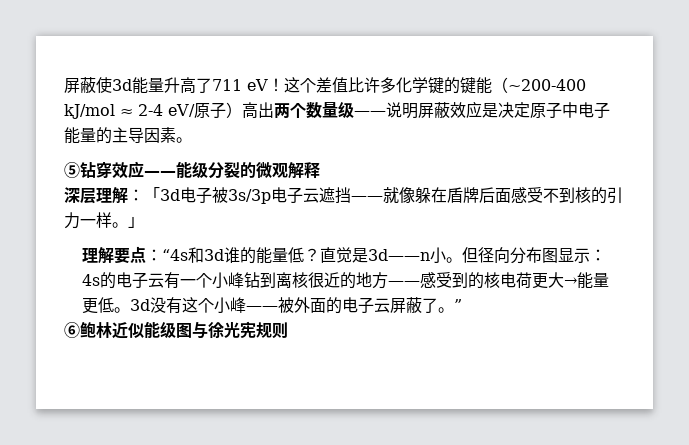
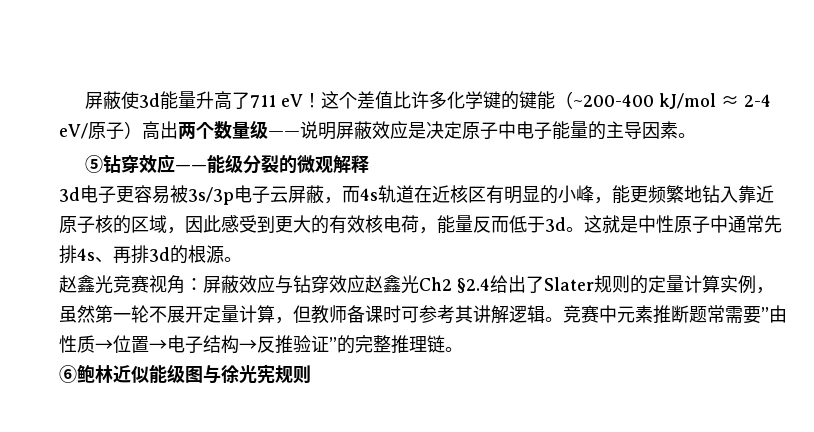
- 深层理解：「3d电子被3s/3p电子云遮挡——就像躲在盾牌后面感受不到核的引力一样。」
- 理解要点：“4s和3d谁的能量低？直觉是3d——n小。但径向分布图显示：4s的电子云有一个小峰钻到离核很近的地方——感受到的核电荷更大→能量更低。3d没有这个小峰——被外面的电子云屏蔽了。”
+ 3d电子更容易被3s/3p电子云屏蔽，而4s轨道在近核区有明显的小峰，能更频繁地钻入靠近原子核的区域，因此感受到更大的有效核电荷，能量反而低于3d。这就是中性原子中通常先排4s、再排3d的根源。
+ 赵鑫光竞赛视角：屏蔽效应与钻穿效应赵鑫光Ch2 §2.4给出了Slater规则的定量计算实例，虽然第一轮不展开定量计算，但教师备课时可参考其讲解逻辑。竞赛中元素推断题常需要”由性质→位置→电子结构→反推验证”的完整推理链。

